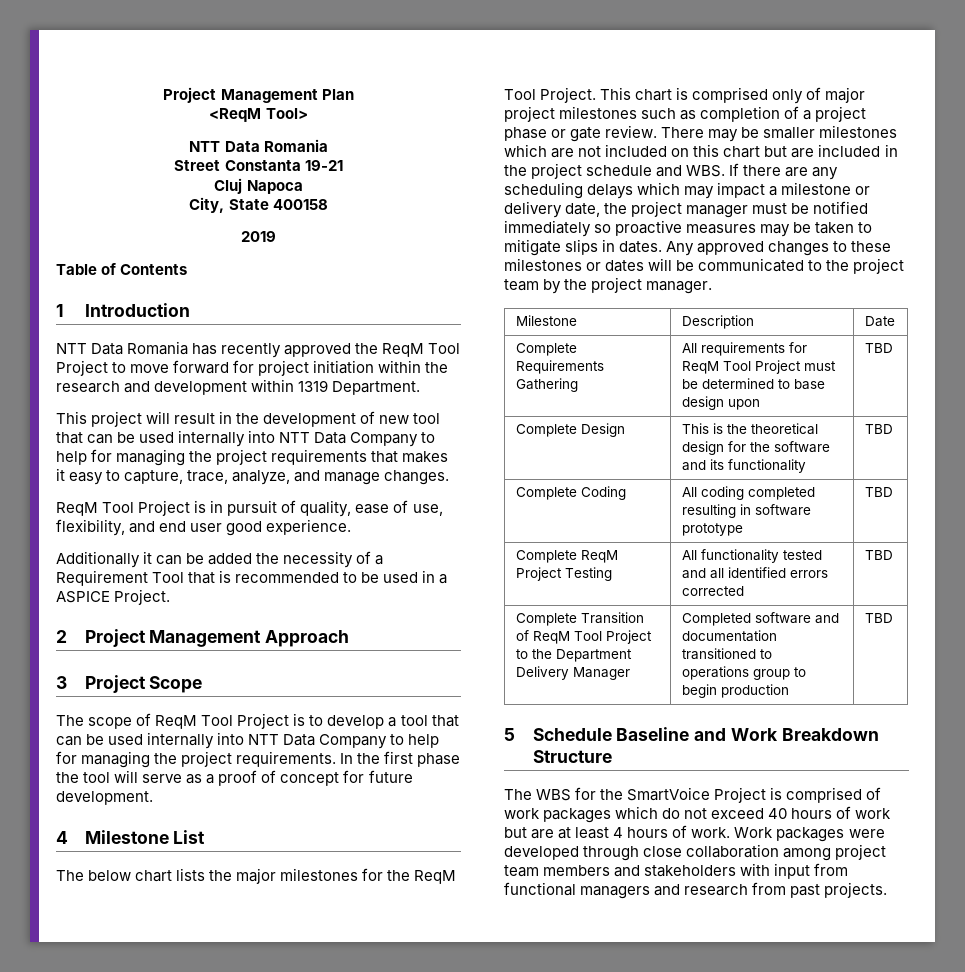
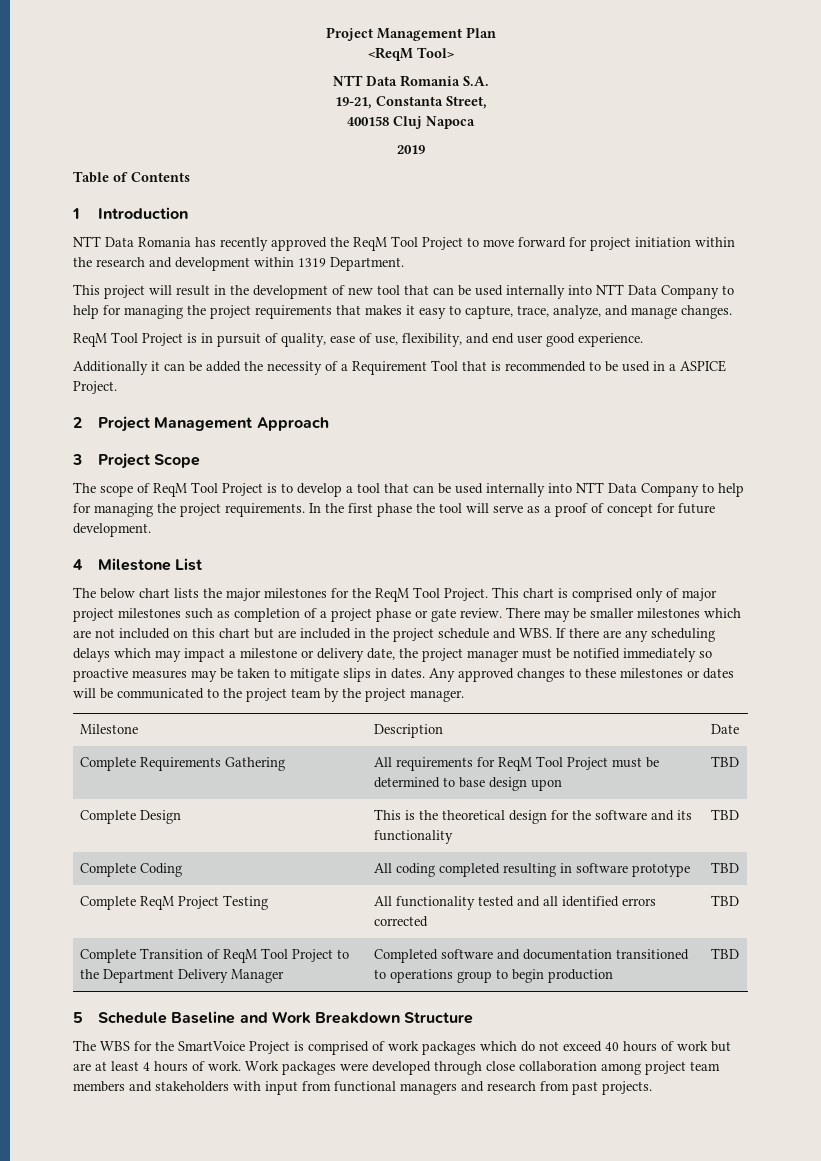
  <ReqM Tool>
- NTT Data Romania
- Street Constanta 19-21
- Cluj Napoca
+ NTT Data Romania S.A.
+ 19-21, Constanta Street,
+ 400158 Cluj Napoca
- City, State 400158

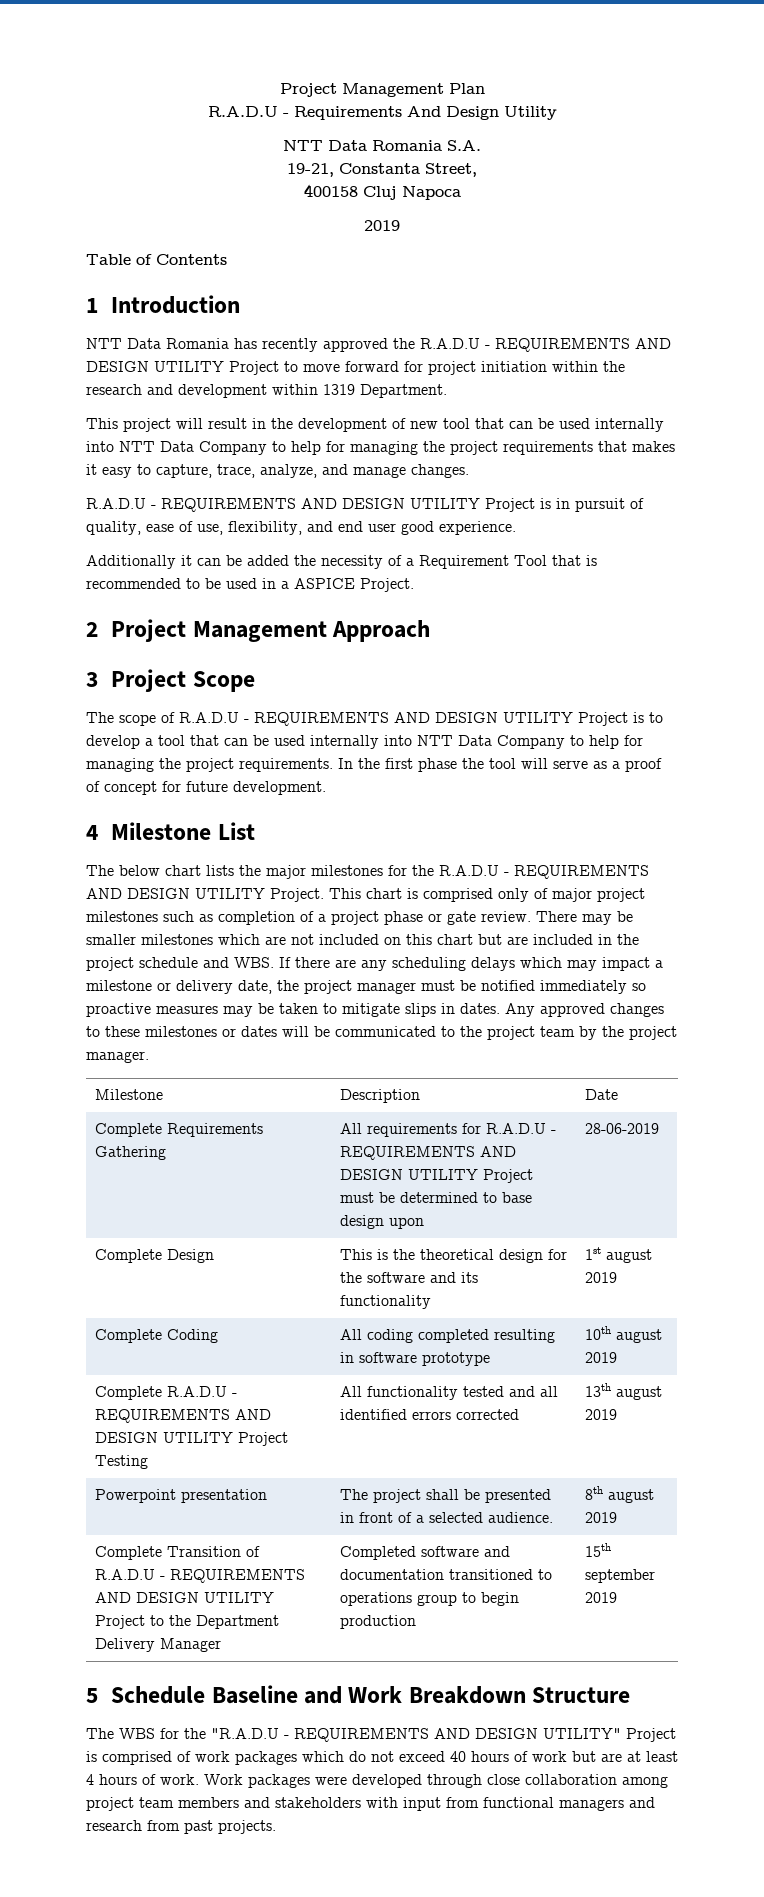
- <ReqM Tool>
+ R.A.D.U - Requirements And Design Utility
- NTT Data Romania has recently approved the ReqM Tool Project to move forward for project initiation within the research and development within 1319 Department.
+ NTT Data Romania has recently approved the R.A.D.U - REQUIREMENTS AND DESIGN UTILITY Project to move forward for project initiation within the research and development within 1319 Department.
- ReqM Tool Project is in pursuit of quality, ease of use, flexibility, and end user good experience.
+ R.A.D.U - REQUIREMENTS AND DESIGN UTILITY Project is in pursuit of quality, ease of use, flexibility, and end user good experience.
- The scope of ReqM Tool Project is to develop a tool that can be used internally into NTT Data Company to help for managing the project requirements.
+ The scope of R.A.D.U - REQUIREMENTS AND DESIGN UTILITY Project is to develop a tool that can be used internally into NTT Data Company to help for managing the project requirements.
- The below chart lists the major milestones for the ReqM Tool Project.
+ The below chart lists the major milestones for the R.A.D.U - REQUIREMENTS AND DESIGN UTILITY Project.
- Complete Requirements Gathering | All requirements for ReqM Tool Project must be determined to base design upon | TBD
+ Complete Requirements Gathering | All requirements for R.A.D.U - REQUIREMENTS AND DESIGN UTILITY Project must be determined to base design upon | 28-06-2019
- Complete Design | This is the theoretical design for the software and its functionality | TBD
+ Complete Design | This is the theoretical design for the software and its functionality | 1st august 2019
- Complete Coding | All coding completed resulting in software prototype | TBD
- Complete ReqM Project Testing | All functionality tested and all identified errors corrected | TBD
- Complete Transition of ReqM Tool Project to the Department Delivery Manager | Completed software and documentation transitioned to operations group to begin production | TBD
+ Complete Coding | All coding completed resulting in software prototype | 10th august 2019
+ Complete R.A.D.U - REQUIREMENTS AND DESIGN UTILITY Project Testing | All functionality tested and all identified errors corrected | 13th august 2019
+ Powerpoint presentation | The project shall be presented in front of a selected audience. | 8th august 2019
+ Complete Transition of R.A.D.U - REQUIREMENTS AND DESIGN UTILITY Project to the Department Delivery Manager | Completed software and documentation transitioned to operations group to begin production | 15th september 2019
- The WBS for the SmartVoice Project is comprised of work packages which do not exceed 40 hours of work but are at least 4 hours of work.
+ The WBS for the "R.A.D.U - REQUIREMENTS AND DESIGN UTILITY" Project is comprised of work packages which do not exceed 40 hours of work but are at least 4 hours of work.

